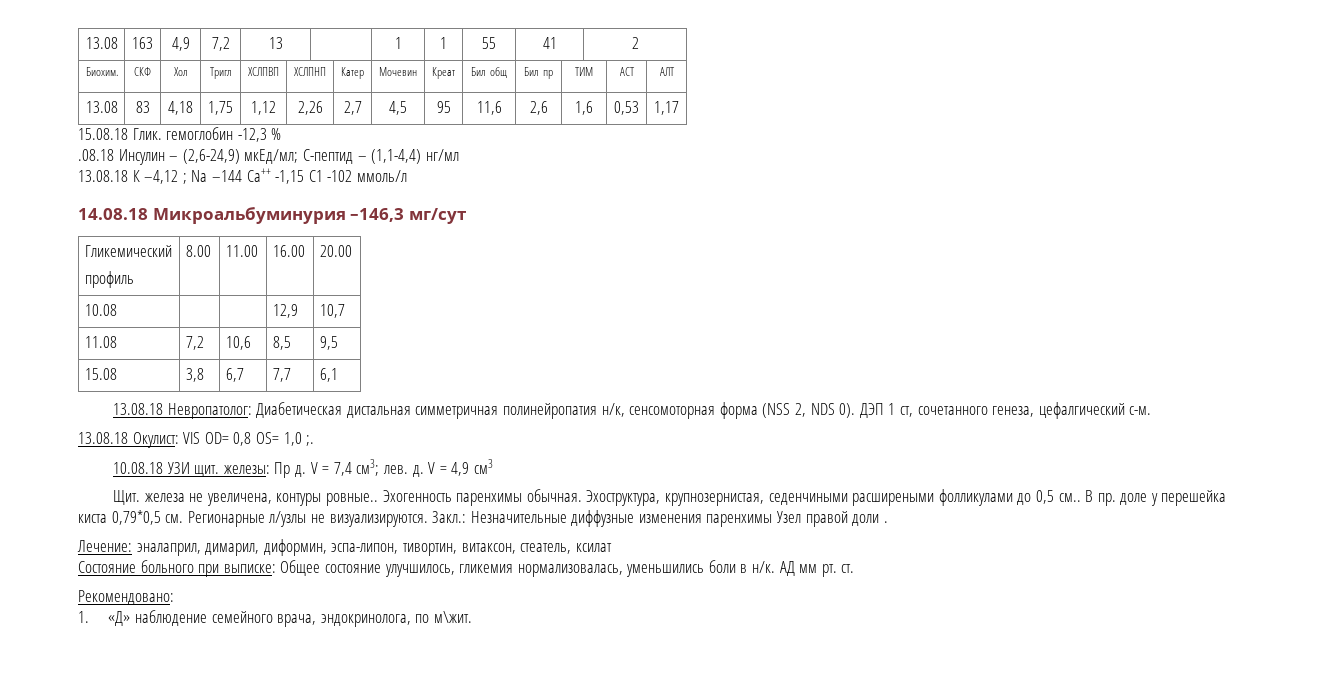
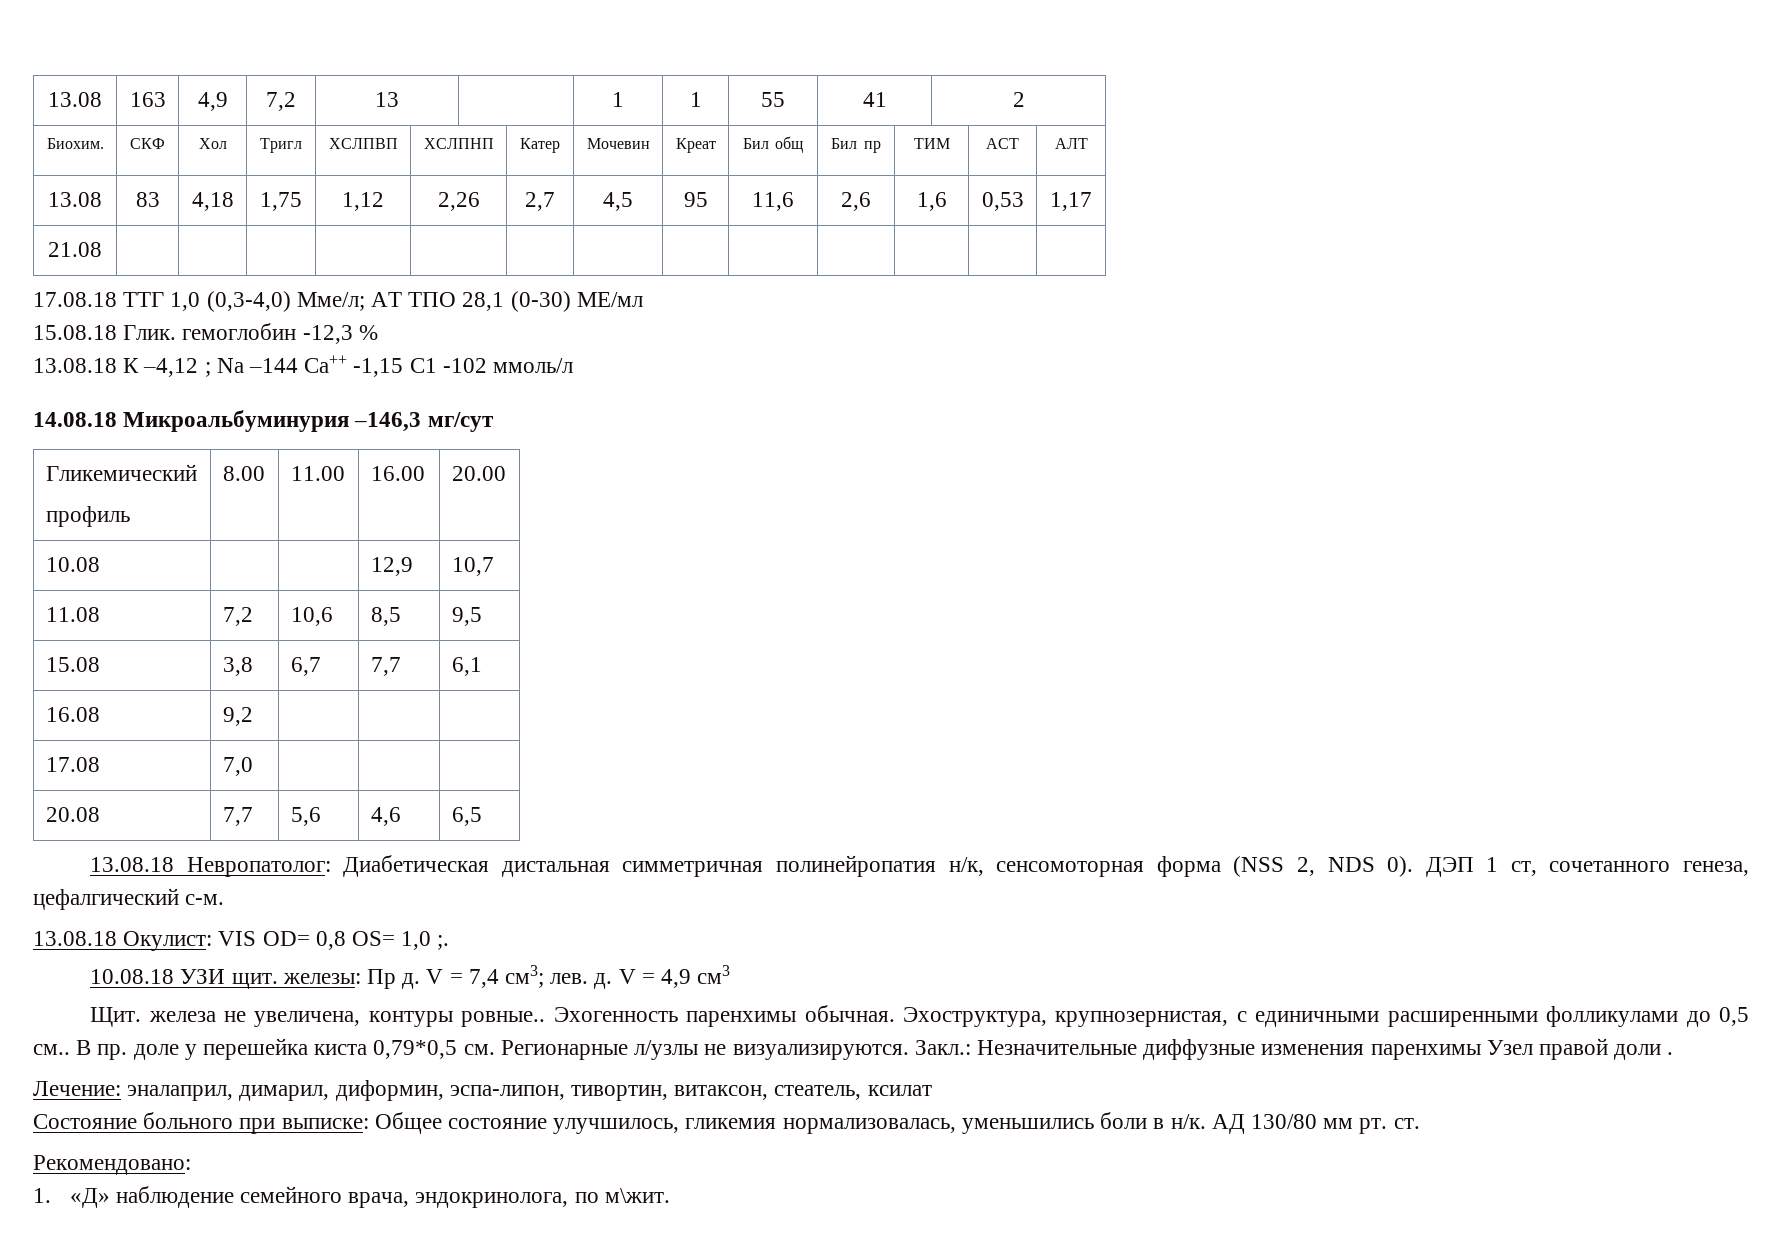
+ 21.08 | | | | | | | | | | | | |
+ 17.08.18 ТТГ 1,0 (0,3-4,0) Мме/л; АТ ТПО 28,1 (0-30) МЕ/мл
- .08.18 Инсулин – (2,6-24,9) мкЕд/мл; С-пептид – (1,1-4,4) нг/мл
+ 16.08 | 9,2 | | |
+ 17.08 | 7,0 | | |
+ 20.08 | 7,7 | 5,6 | 4,6 | 6,5
- Эхоструктура, крупнозернистая, седенчиными расширеными фолликулами до 0,5 см..
+ Эхоструктура, крупнозернистая, с единичными расширенными фолликулами до 0,5 см..
- АД мм рт. ст.
+ АД 130/80 мм рт. ст.

